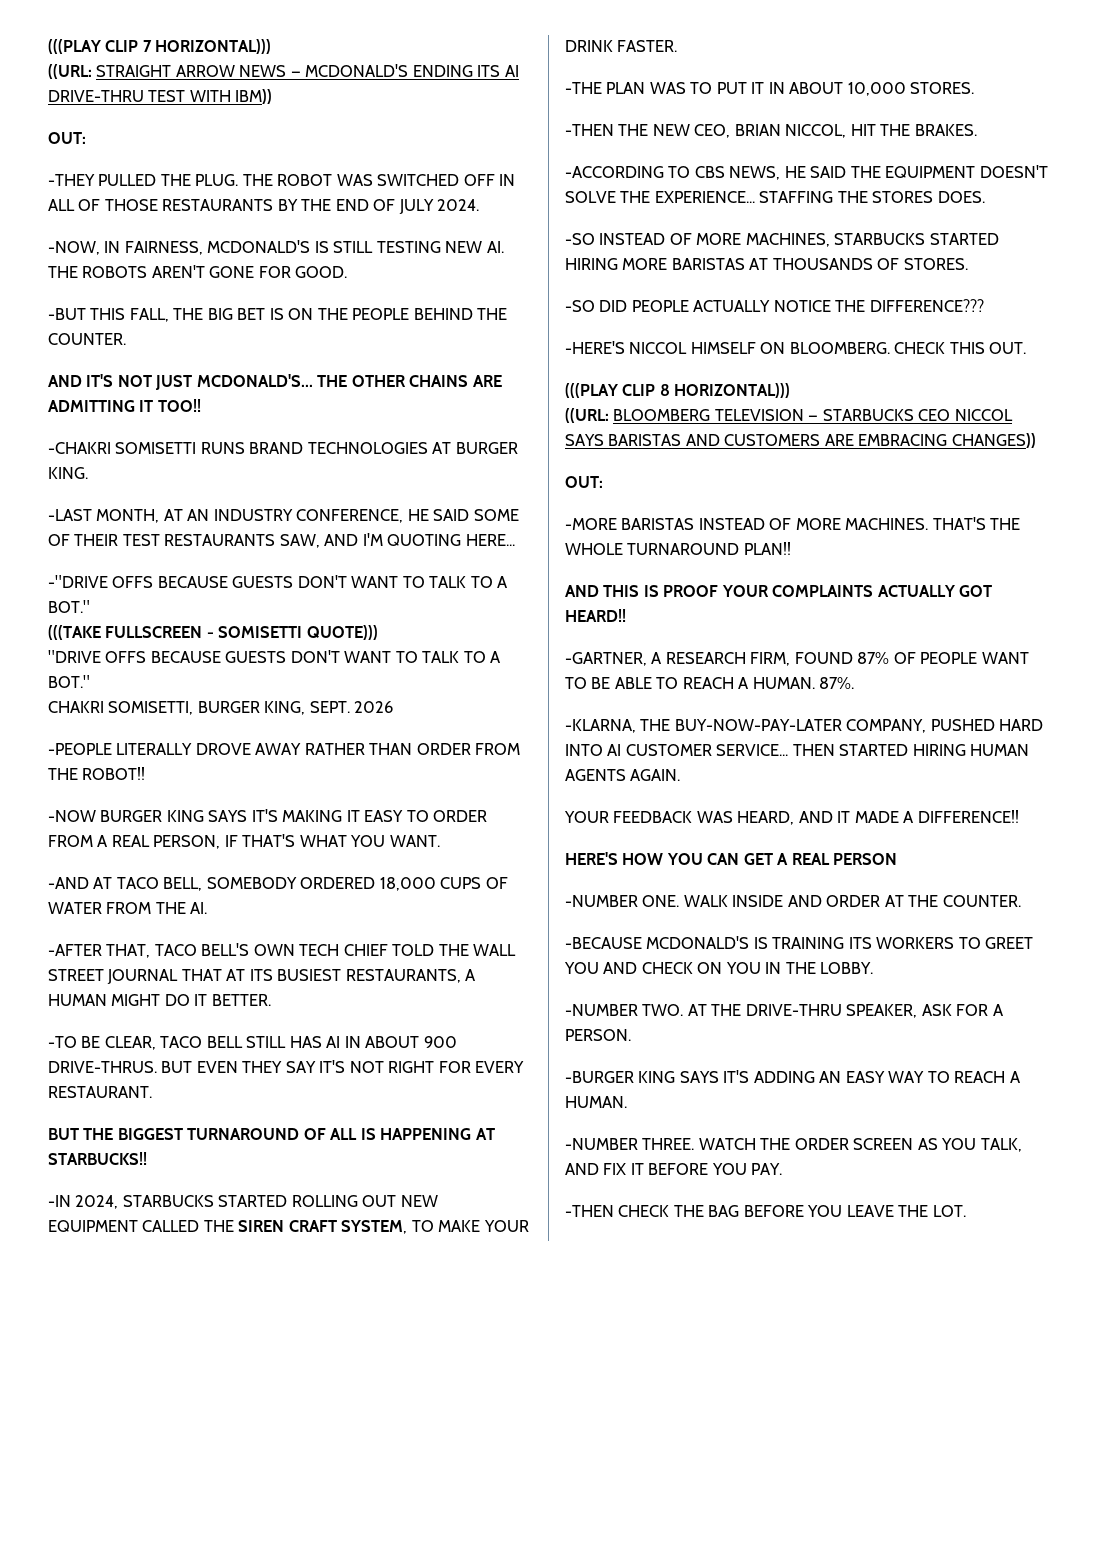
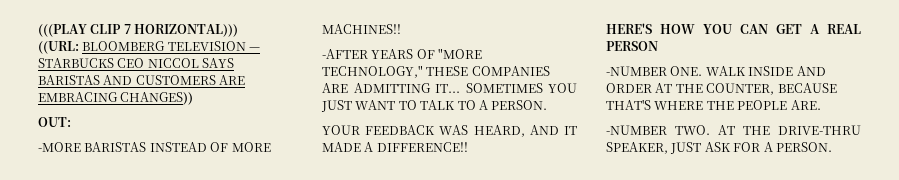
- ((URL: STRAIGHT ARROW NEWS — MCDONALD'S ENDING ITS AI DRIVE-THRU TEST WITH IBM))
- OUT:
- -THEY PULLED THE PLUG. THE ROBOT WAS SWITCHED OFF IN ALL OF THOSE RESTAURANTS BY THE END OF JULY 2024.
- -NOW, IN FAIRNESS, MCDONALD'S IS STILL TESTING NEW AI. THE ROBOTS AREN'T GONE FOR GOOD.
- -BUT THIS FALL, THE BIG BET IS ON THE PEOPLE BEHIND THE COUNTER.
- AND IT'S NOT JUST MCDONALD'S... THE OTHER CHAINS ARE ADMITTING IT TOO!!
- -CHAKRI SOMISETTI RUNS BRAND TECHNOLOGIES AT BURGER KING.
- -LAST MONTH, AT AN INDUSTRY CONFERENCE, HE SAID SOME OF THEIR TEST RESTAURANTS SAW, AND I'M QUOTING HERE...
- -"DRIVE OFFS BECAUSE GUESTS DON'T WANT TO TALK TO A BOT."
- (((TAKE FULLSCREEN - SOMISETTI QUOTE)))
- "DRIVE OFFS BECAUSE GUESTS DON'T WANT TO TALK TO A BOT."
- CHAKRI SOMISETTI, BURGER KING, SEPT. 2026
- -PEOPLE LITERALLY DROVE AWAY RATHER THAN ORDER FROM THE ROBOT!!
- -NOW BURGER KING SAYS IT'S MAKING IT EASY TO ORDER FROM A REAL PERSON, IF THAT'S WHAT YOU WANT.
- -AND AT TACO BELL, SOMEBODY ORDERED 18,000 CUPS OF WATER FROM THE AI.
- -AFTER THAT, TACO BELL'S OWN TECH CHIEF TOLD THE WALL STREET JOURNAL THAT AT ITS BUSIEST RESTAURANTS, A HUMAN MIGHT DO IT BETTER.
- -TO BE CLEAR, TACO BELL STILL HAS AI IN ABOUT 900 DRIVE-THRUS. BUT EVEN THEY SAY IT'S NOT RIGHT FOR EVERY RESTAURANT.
- BUT THE BIGGEST TURNAROUND OF ALL IS HAPPENING AT STARBUCKS!!
- -IN 2024, STARBUCKS STARTED ROLLING OUT NEW EQUIPMENT CALLED THE SIREN CRAFT SYSTEM, TO MAKE YOUR DRINK FASTER.
- -THE PLAN WAS TO PUT IT IN ABOUT 10,000 STORES.
- -THEN THE NEW CEO, BRIAN NICCOL, HIT THE BRAKES.
- -ACCORDING TO CBS NEWS, HE SAID THE EQUIPMENT DOESN'T SOLVE THE EXPERIENCE... STAFFING THE STORES DOES.
- -SO INSTEAD OF MORE MACHINES, STARBUCKS STARTED HIRING MORE BARISTAS AT THOUSANDS OF STORES.
- -SO DID PEOPLE ACTUALLY NOTICE THE DIFFERENCE???
- -HERE'S NICCOL HIMSELF ON BLOOMBERG. CHECK THIS OUT.
- (((PLAY CLIP 8 HORIZONTAL)))
- -MORE BARISTAS INSTEAD OF MORE MACHINES. THAT'S THE WHOLE TURNAROUND PLAN!!
- AND THIS IS PROOF YOUR COMPLAINTS ACTUALLY GOT HEARD!!
- -GARTNER, A RESEARCH FIRM, FOUND 87% OF PEOPLE WANT TO BE ABLE TO REACH A HUMAN. 87%.
- -KLARNA, THE BUY-NOW-PAY-LATER COMPANY, PUSHED HARD INTO AI CUSTOMER SERVICE... THEN STARTED HIRING HUMAN AGENTS AGAIN.
+ -MORE BARISTAS INSTEAD OF MORE MACHINES!!
+ -AFTER YEARS OF "MORE TECHNOLOGY," THESE COMPANIES ARE ADMITTING IT... SOMETIMES YOU JUST WANT TO TALK TO A PERSON.
- -NUMBER ONE. WALK INSIDE AND ORDER AT THE COUNTER.
- -BECAUSE MCDONALD'S IS TRAINING ITS WORKERS TO GREET YOU AND CHECK ON YOU IN THE LOBBY.
+ -NUMBER ONE. WALK INSIDE AND ORDER AT THE COUNTER, BECAUSE THAT'S WHERE THE PEOPLE ARE.
- -NUMBER TWO. AT THE DRIVE-THRU SPEAKER, ASK FOR A PERSON.
+ -NUMBER TWO. AT THE DRIVE-THRU SPEAKER, JUST ASK FOR A PERSON.
- -BURGER KING SAYS IT'S ADDING AN EASY WAY TO REACH A HUMAN.
- -NUMBER THREE. WATCH THE ORDER SCREEN AS YOU TALK, AND FIX IT BEFORE YOU PAY.
- -THEN CHECK THE BAG BEFORE YOU LEAVE THE LOT.

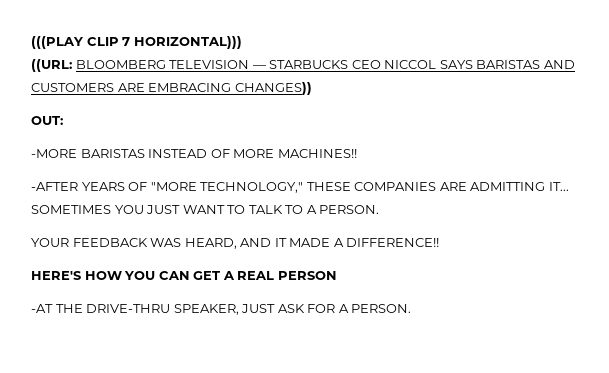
- -NUMBER ONE. WALK INSIDE AND ORDER AT THE COUNTER, BECAUSE THAT'S WHERE THE PEOPLE ARE.
- -NUMBER TWO. AT THE DRIVE-THRU SPEAKER, JUST ASK FOR A PERSON.
+ -AT THE DRIVE-THRU SPEAKER, JUST ASK FOR A PERSON.

